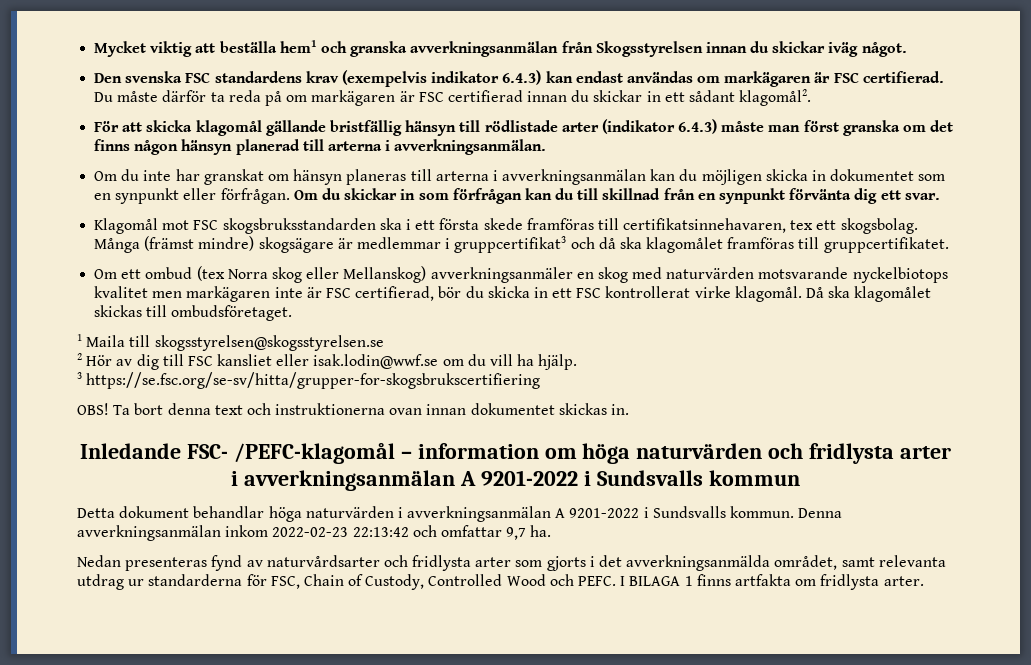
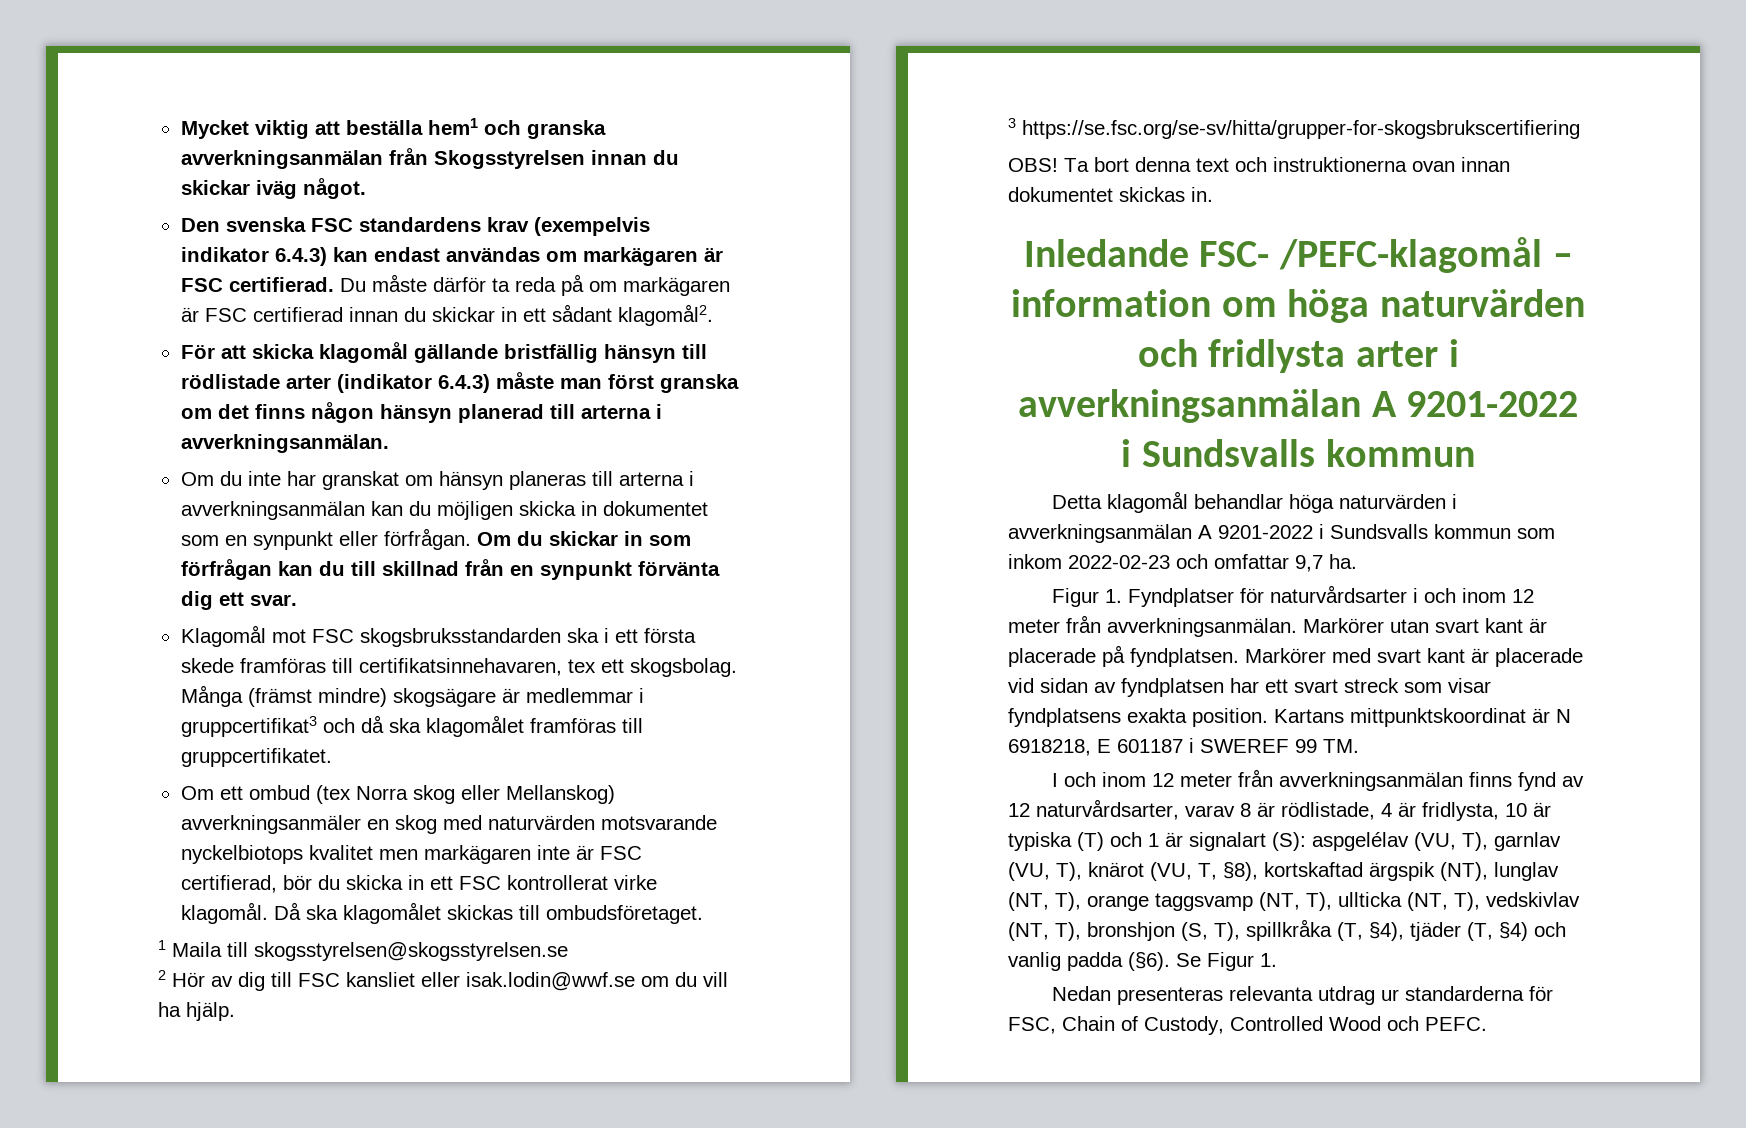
- Detta dokument behandlar höga naturvärden i avverkningsanmälan A 9201-2022 i Sundsvalls kommun. Denna avverkningsanmälan inkom 2022-02-23 22:13:42 och omfattar 9,7 ha.
+ Detta klagomål behandlar höga naturvärden i avverkningsanmälan A 9201-2022 i Sundsvalls kommun som inkom 2022-02-23 och omfattar 9,7 ha.
- Nedan presenteras fynd av naturvårdsarter och fridlysta arter som gjorts i det avverkningsanmälda området, samt relevanta utdrag ur standarderna för FSC, Chain of Custody, Controlled Wood och PEFC. I BILAGA 1 finns artfakta om fridlysta arter.
+ Figur 1. Fyndplatser för naturvårdsarter i och inom 12 meter från avverkningsanmälan. Markörer utan svart kant är placerade på fyndplatsen. Markörer med svart kant är placerade vid sidan av fyndplatsen har ett svart streck som visar fyndplatsens exakta position. Kartans mittpunktskoordinat är N 6918218, E 601187 i SWEREF 99 TM.
+ I och inom 12 meter från avverkningsanmälan finns fynd av 12 naturvårdsarter, varav 8 är rödlistade, 4 är fridlysta, 10 är typiska (T) och 1 är signalart (S): aspgelélav (VU, T), garnlav (VU, T), knärot (VU, T, §8), kortskaftad ärgspik (NT), lunglav (NT, T), orange taggsvamp (NT, T), ullticka (NT, T), vedskivlav (NT, T), bronshjon (S, T), spillkråka (T, §4), tjäder (T, §4) och vanlig padda (§6). Se Figur 1.
+ Nedan presenteras relevanta utdrag ur standarderna för FSC, Chain of Custody, Controlled Wood och PEFC.

